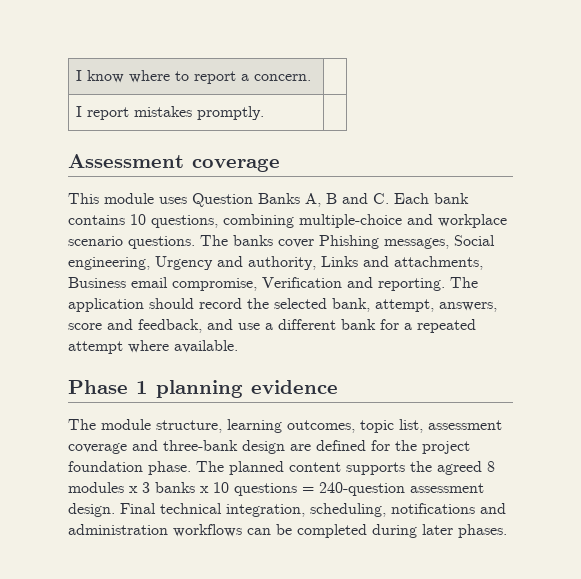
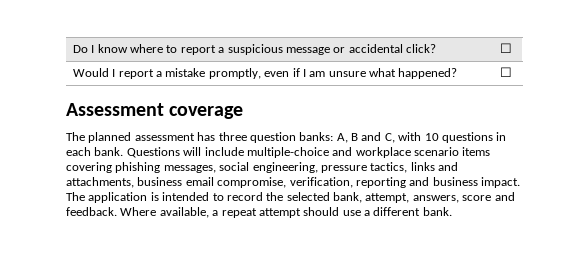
- I know where to report a concern. |
- I report mistakes promptly. |
+ Do I know where to report a suspicious message or accidental click? | ☐
+ Would I report a mistake promptly, even if I am unsure what happened? | ☐
  Assessment coverage
- This module uses Question Banks A, B and C. Each bank contains 10 questions, combining multiple-choice and workplace scenario questions. The banks cover Phishing messages, Social engineering, Urgency and authority, Links and attachments, Business email compromise, Verification and reporting. The application should record the selected bank, attempt, answers, score and feedback, and use a different bank for a repeated attempt where available.
- Phase 1 planning evidence
- The module structure, learning outcomes, topic list, assessment coverage and three-bank design are defined for the project foundation phase. The planned content supports the agreed 8 modules x 3 banks x 10 questions = 240-question assessment design. Final technical integration, scheduling, notifications and administration workflows can be completed during later phases.
+ The planned assessment has three question banks: A, B and C, with 10 questions in each bank. Questions will include multiple-choice and workplace scenario items covering phishing messages, social engineering, pressure tactics, links and attachments, business email compromise, verification, reporting and business impact. The application is intended to record the selected bank, attempt, answers, score and feedback. Where available, a repeat attempt should use a different bank.

